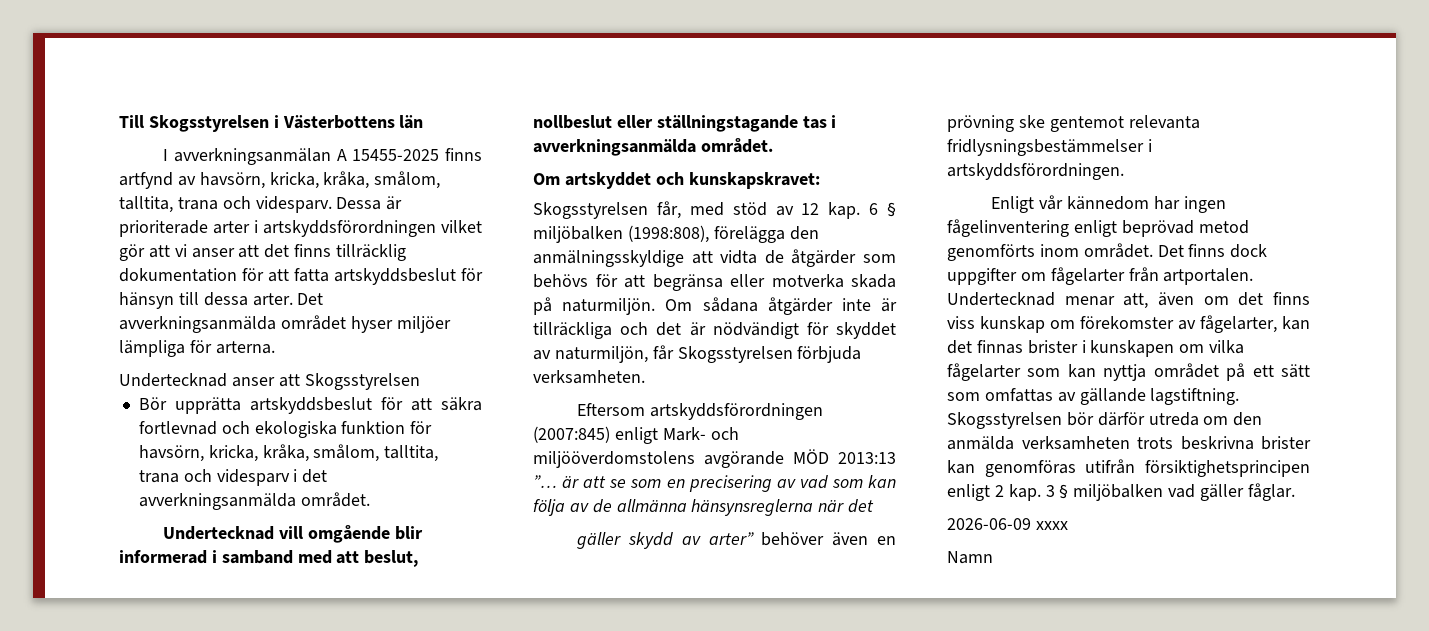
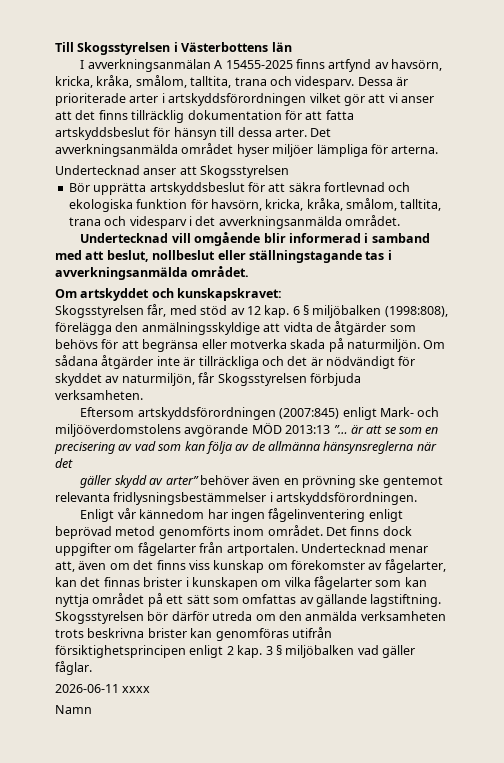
- 2026-06-09 xxxx
+ 2026-06-11 xxxx

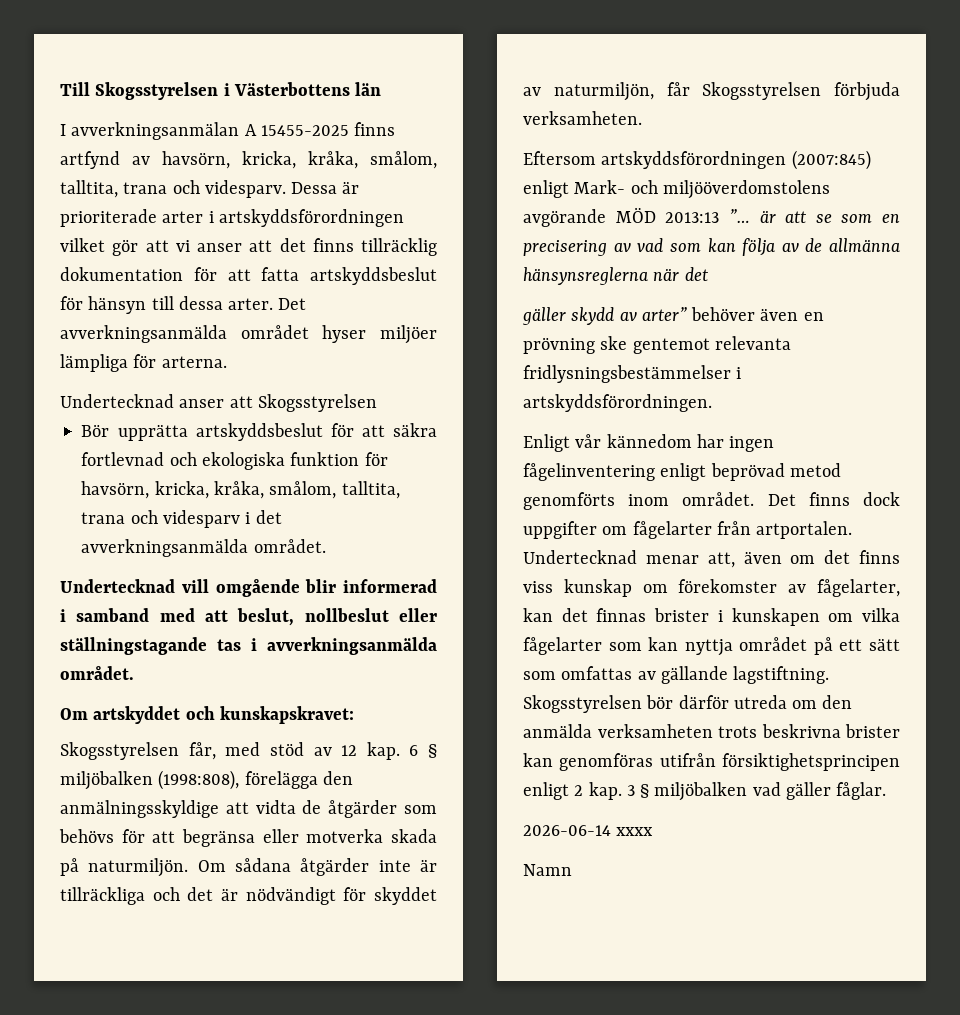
- 2026-06-11 xxxx
+ 2026-06-14 xxxx

